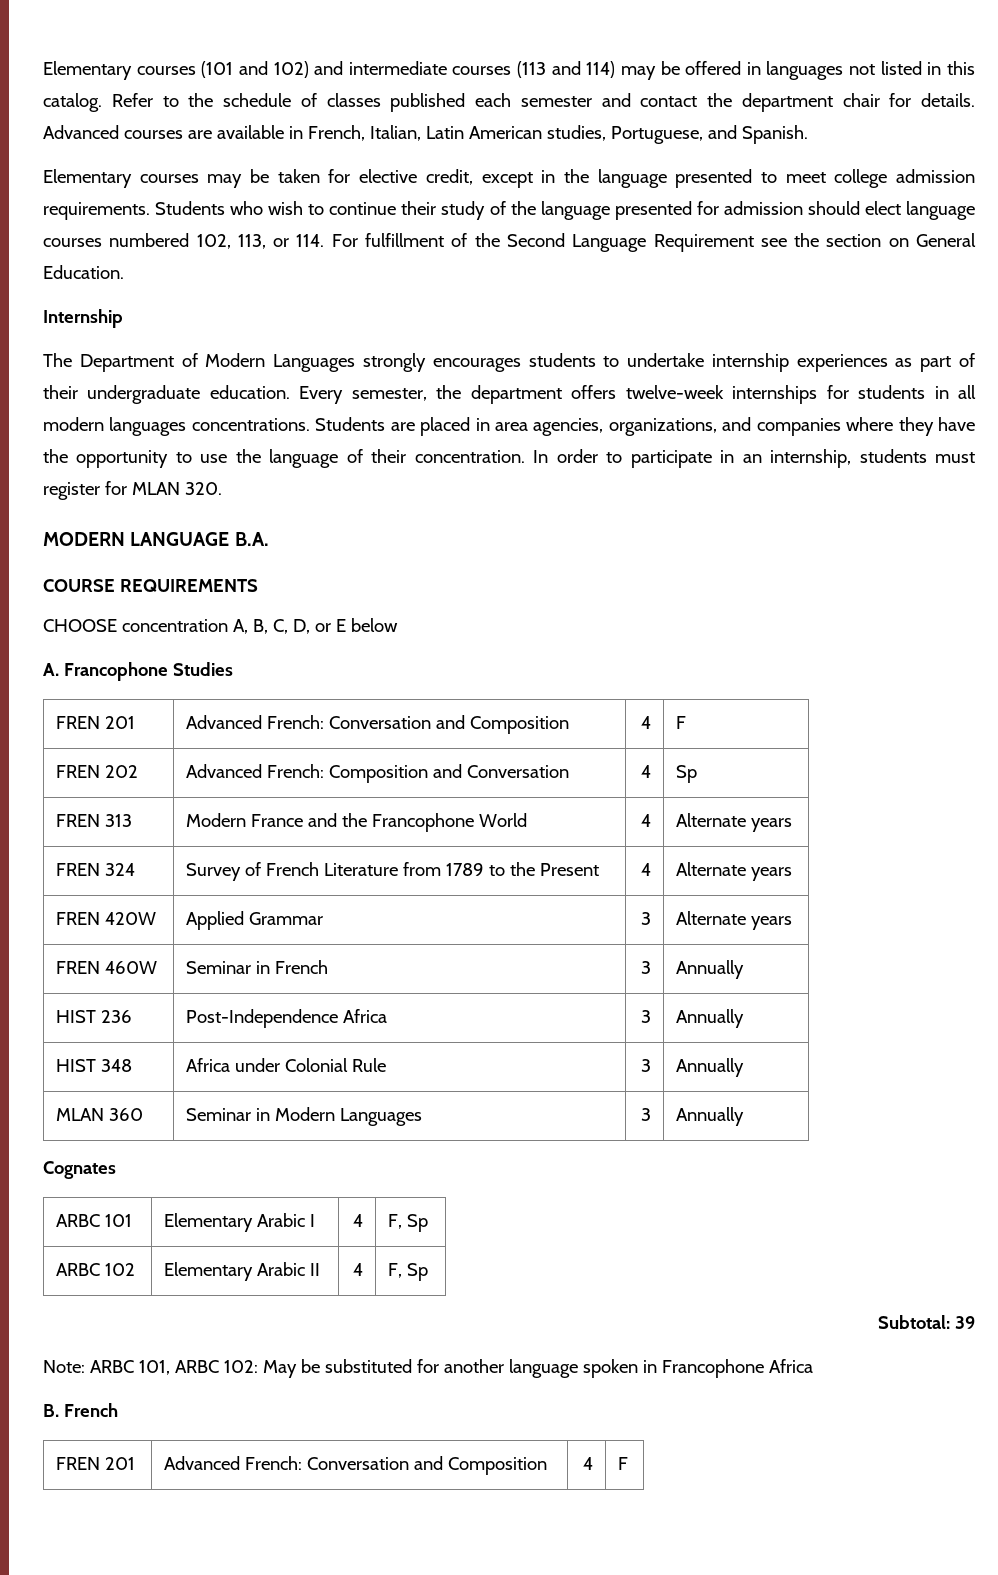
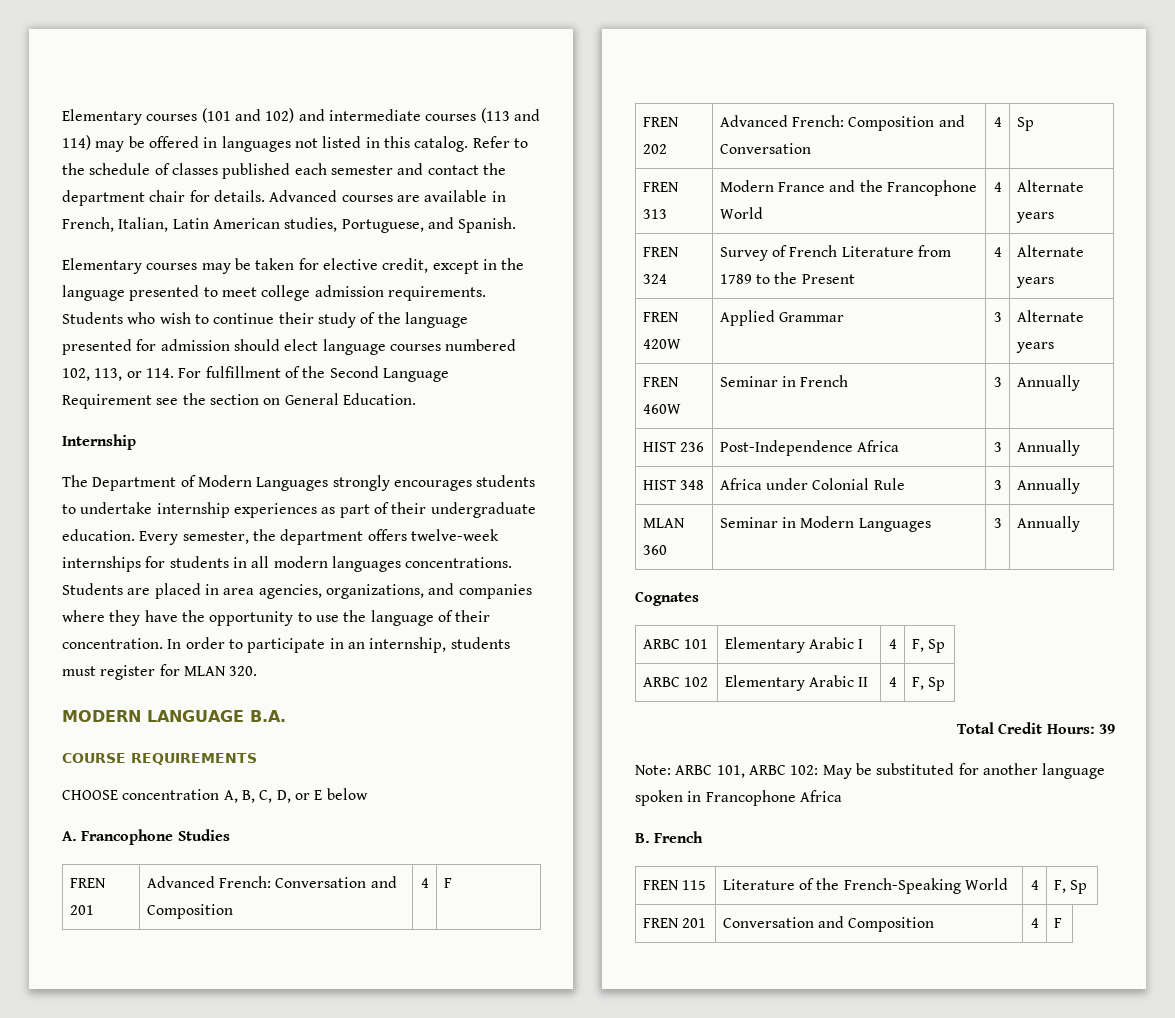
- Subtotal: 39
+ Total Credit Hours: 39
  B. French
- FREN 201 | Advanced French: Conversation and Composition | 4 | F
+ FREN 115 | Literature of the French-Speaking World | 4 | F, Sp
+ FREN 201 | Conversation and Composition | 4 | F

